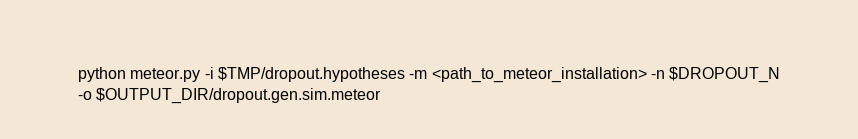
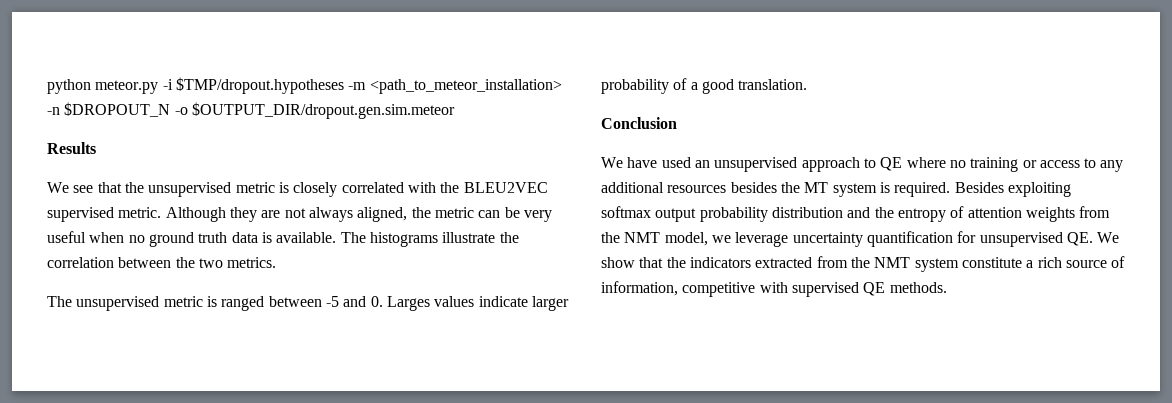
+ Results
+ We see that the unsupervised metric is closely correlated with the BLEU2VEC supervised metric. Although they are not always aligned, the metric can be very useful when no ground truth data is available. The histograms illustrate the correlation between the two metrics.
+ The unsupervised metric is ranged between -5 and 0. Larges values indicate larger probability of a good translation.
+ Conclusion
+ We have used an unsupervised approach to QE where no training or access to any additional resources besides the MT system is required. Besides exploiting softmax output probability distribution and the entropy of attention weights from the NMT model, we leverage uncertainty quantification for unsupervised QE. We show that the indicators extracted from the NMT system constitute a rich source of information, competitive with supervised QE methods.

